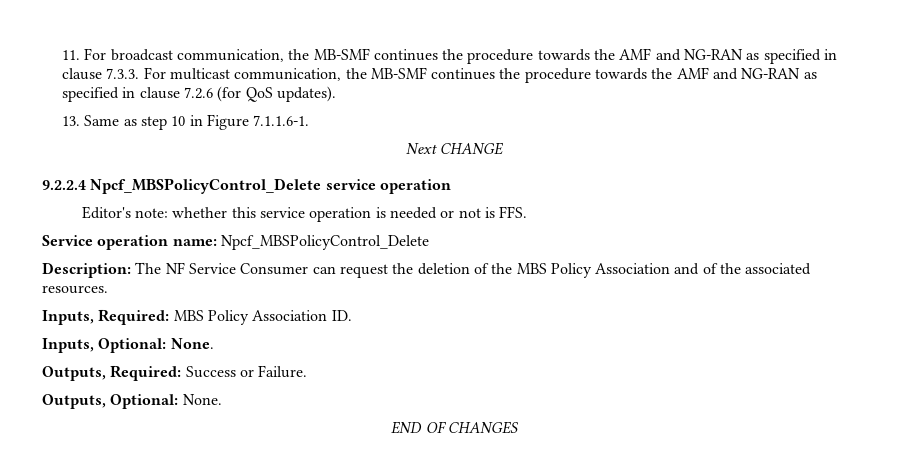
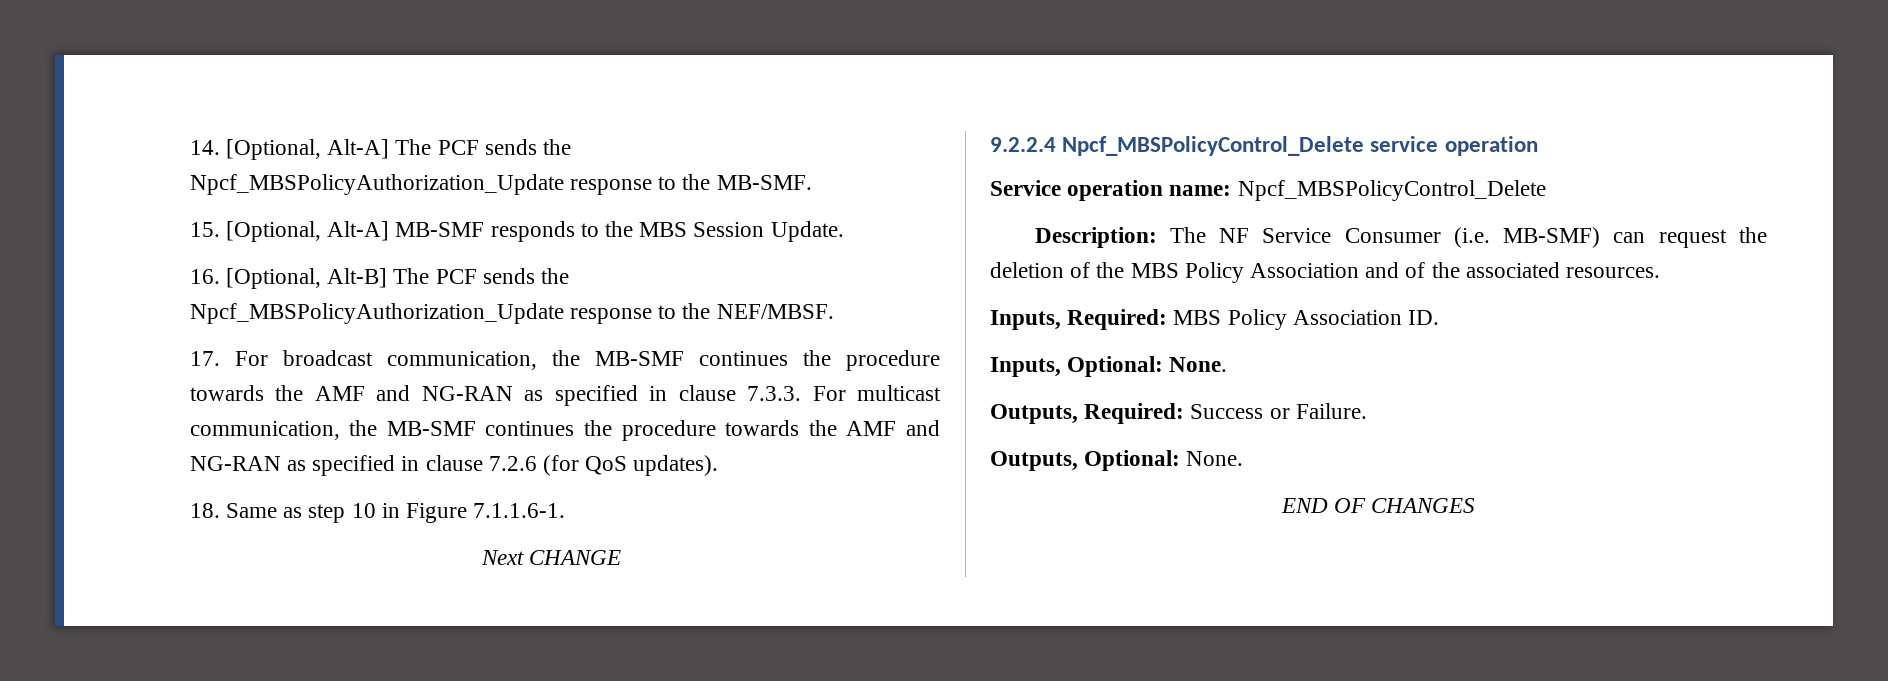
- 11. For broadcast communication, the MB-SMF continues the procedure towards the AMF and NG-RAN as specified in clause 7.3.3. For multicast communication, the MB-SMF continues the procedure towards the AMF and NG-RAN as specified in clause 7.2.6 (for QoS updates).
+ 14. [Optional, Alt-A] The PCF sends the Npcf_MBSPolicyAuthorization_Update response to the MB-SMF.
+ 15. [Optional, Alt-A] MB-SMF responds to the MBS Session Update.
+ 16. [Optional, Alt-B] The PCF sends the Npcf_MBSPolicyAuthorization_Update response to the NEF/MBSF.
+ 17. For broadcast communication, the MB-SMF continues the procedure towards the AMF and NG-RAN as specified in clause 7.3.3. For multicast communication, the MB-SMF continues the procedure towards the AMF and NG-RAN as specified in clause 7.2.6 (for QoS updates).
- 13. Same as step 10 in Figure 7.1.1.6-1.
+ 18. Same as step 10 in Figure 7.1.1.6-1.
- Editor's note: whether this service operation is needed or not is FFS.
- Description: The NF Service Consumer can request the deletion of the MBS Policy Association and of the associated resources.
+ Description: The NF Service Consumer (i.e. MB-SMF) can request the deletion of the MBS Policy Association and of the associated resources.

